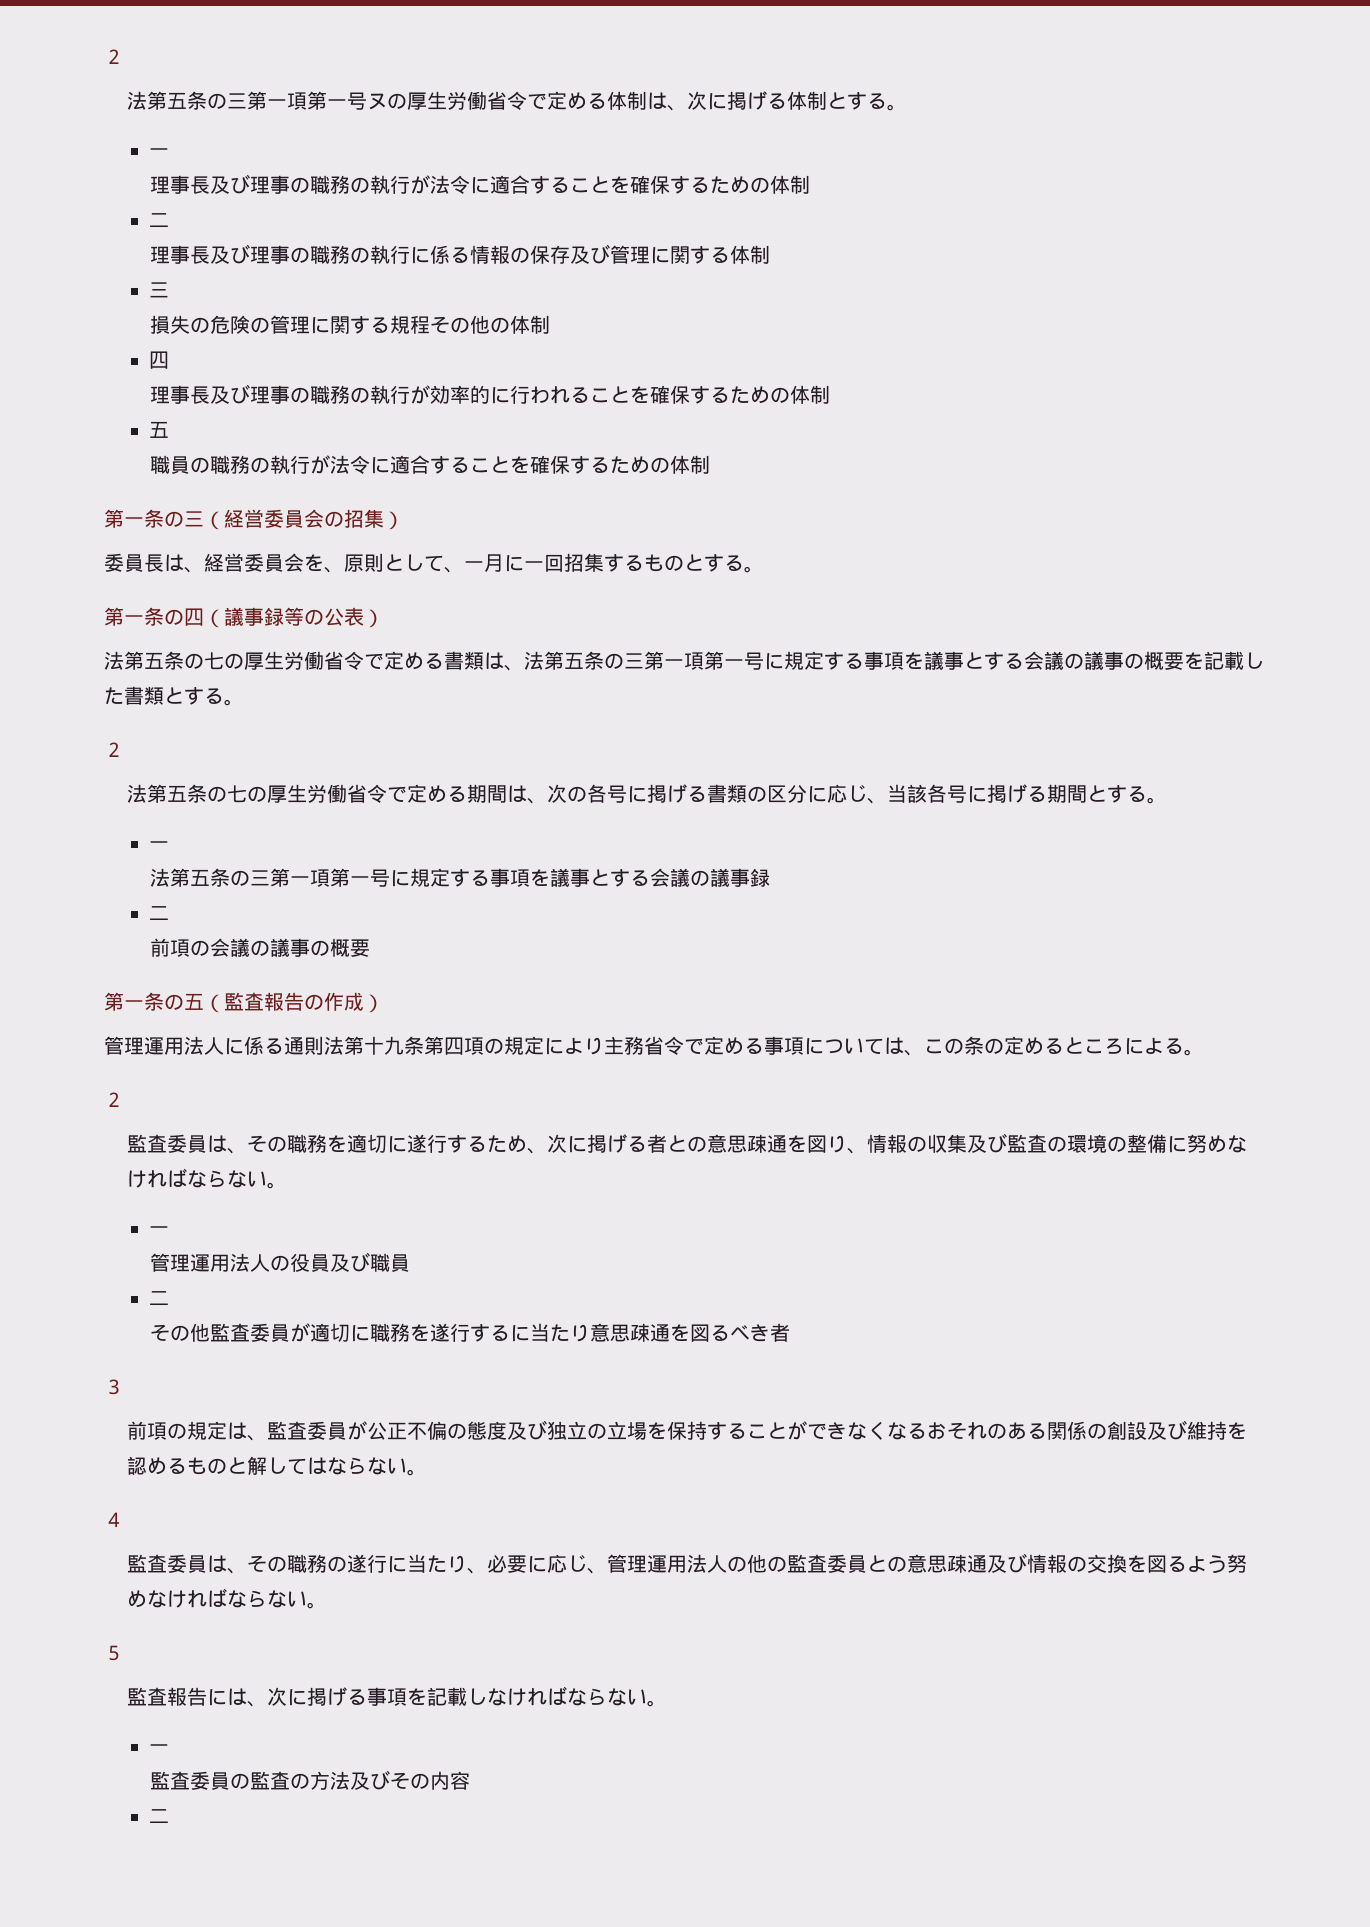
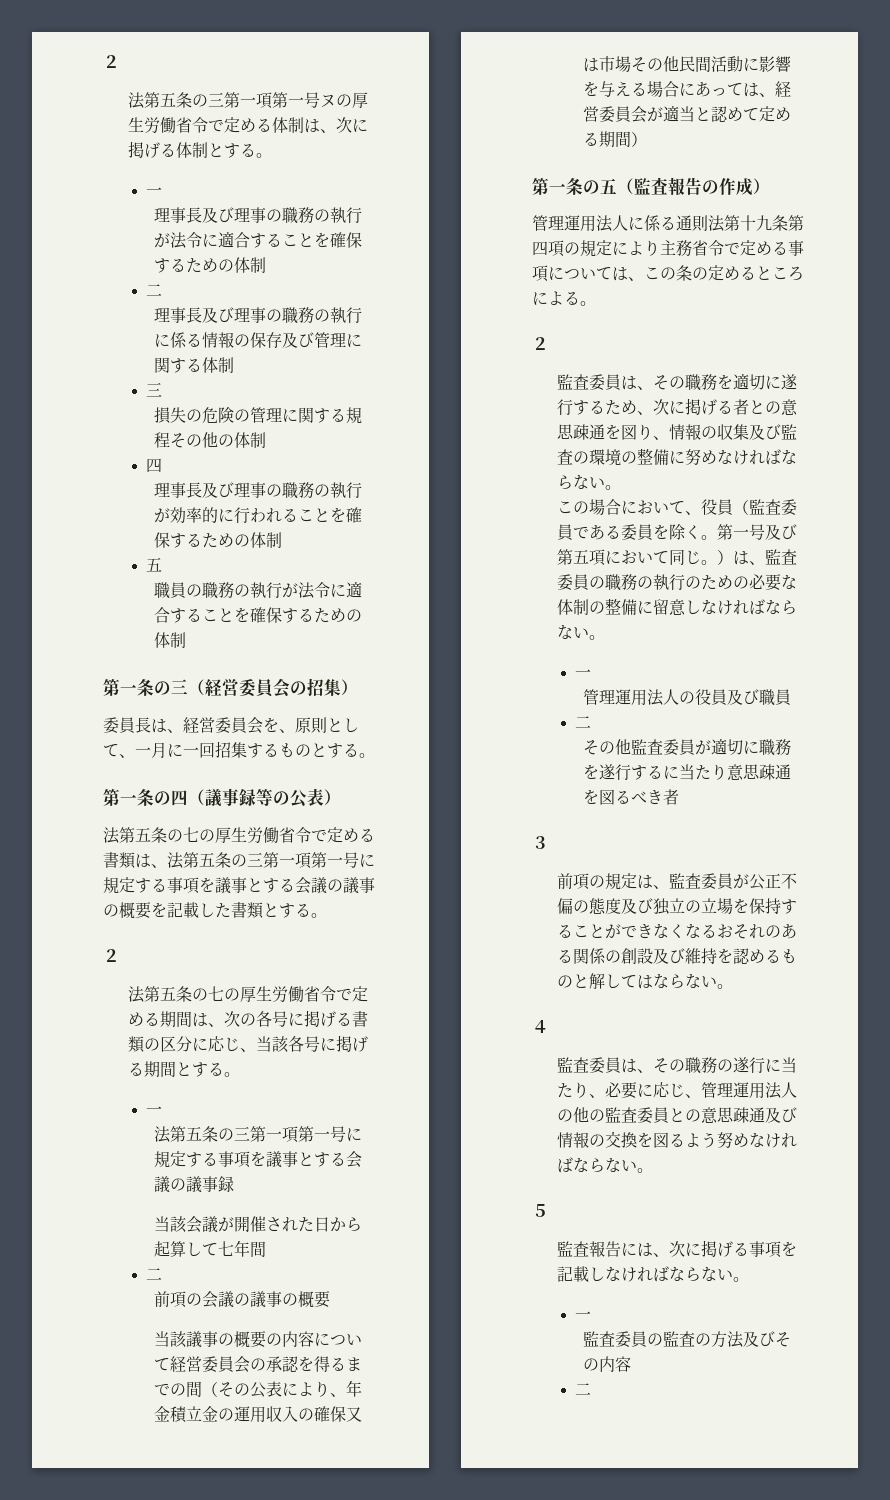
+ 当該会議が開催された日から起算して七年間
+ 当該議事の概要の内容について経営委員会の承認を得るまでの間（その公表により、年金積立金の運用収入の確保又は市場その他民間活動に影響を与える場合にあっては、経営委員会が適当と認めて定める期間）
+ この場合において、役員（監査委員である委員を除く。第一号及び第五項において同じ。）は、監査委員の職務の執行のための必要な体制の整備に留意しなければならない。

